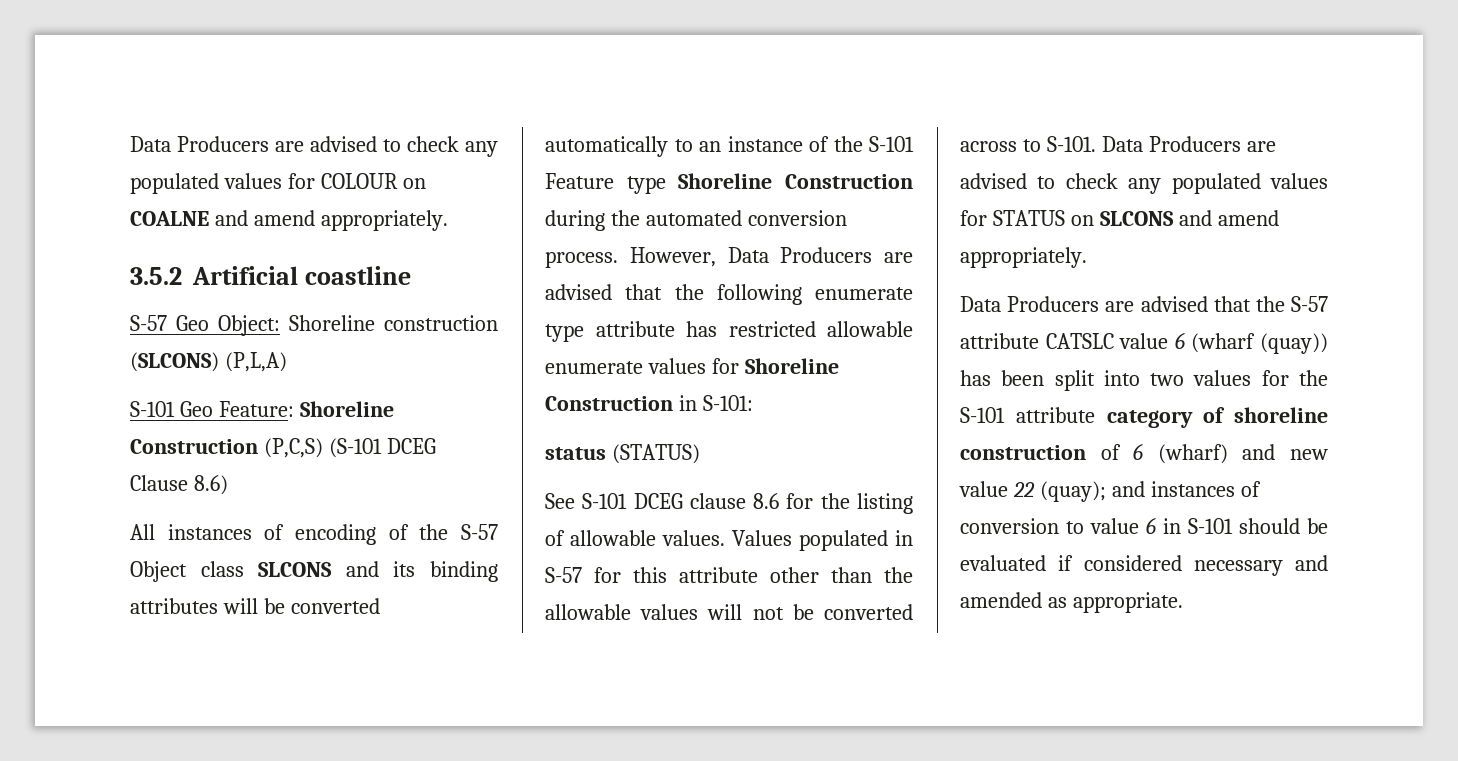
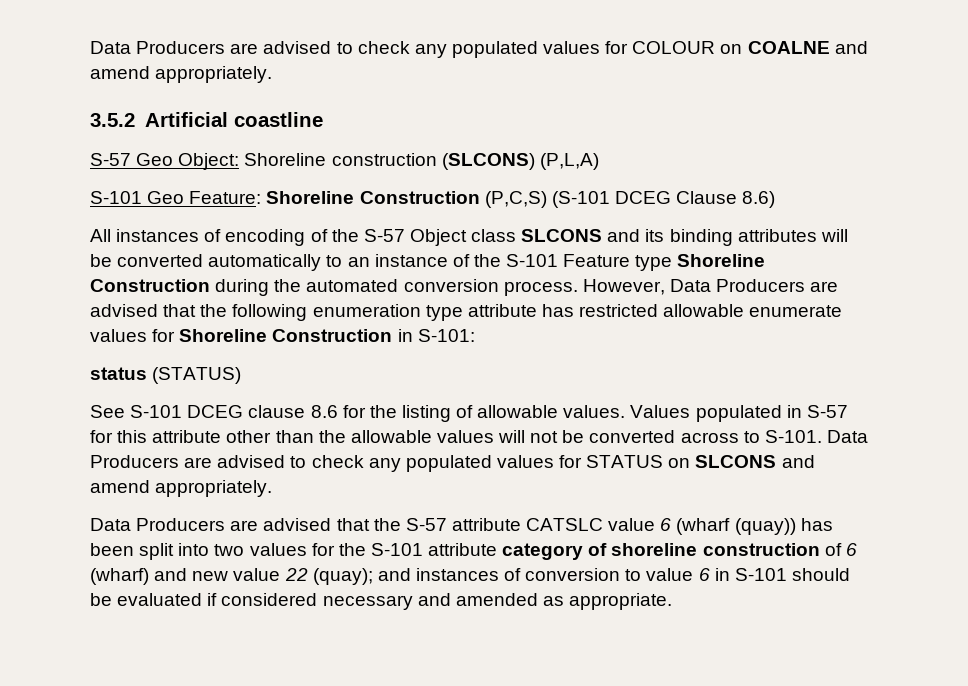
- However, Data Producers are advised that the following enumerate type attribute has restricted allowable enumerate values for Shoreline Construction in S-101:
+ However, Data Producers are advised that the following enumeration type attribute has restricted allowable enumerate values for Shoreline Construction in S-101:

